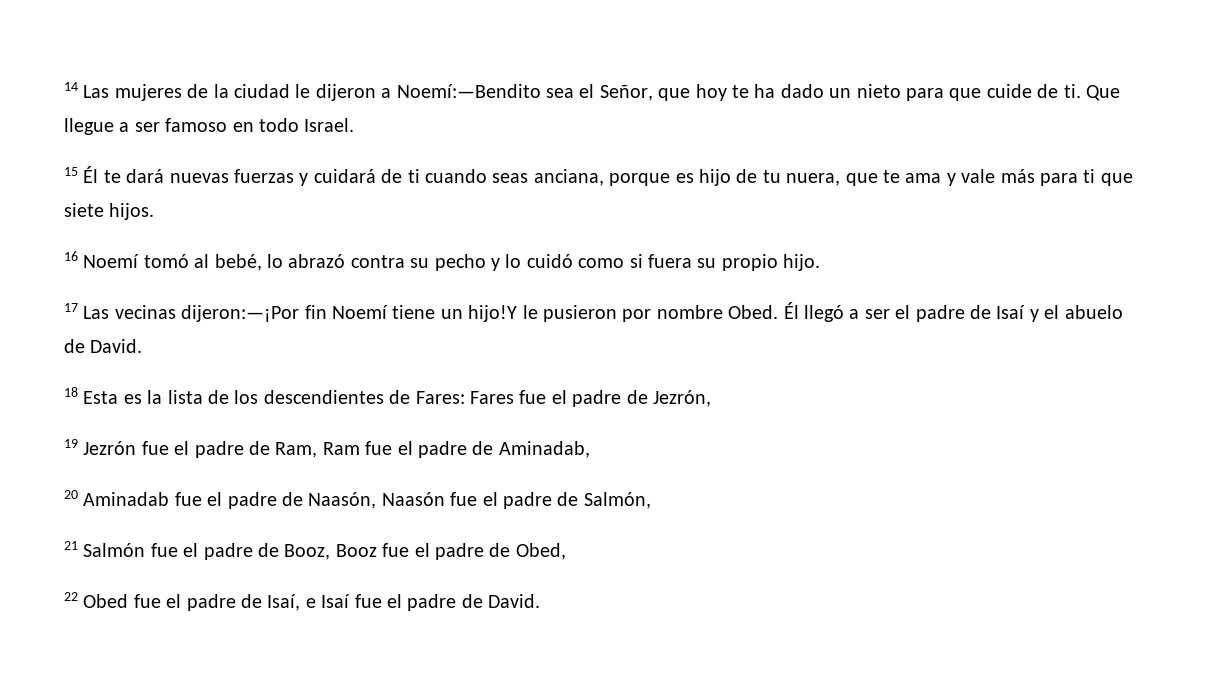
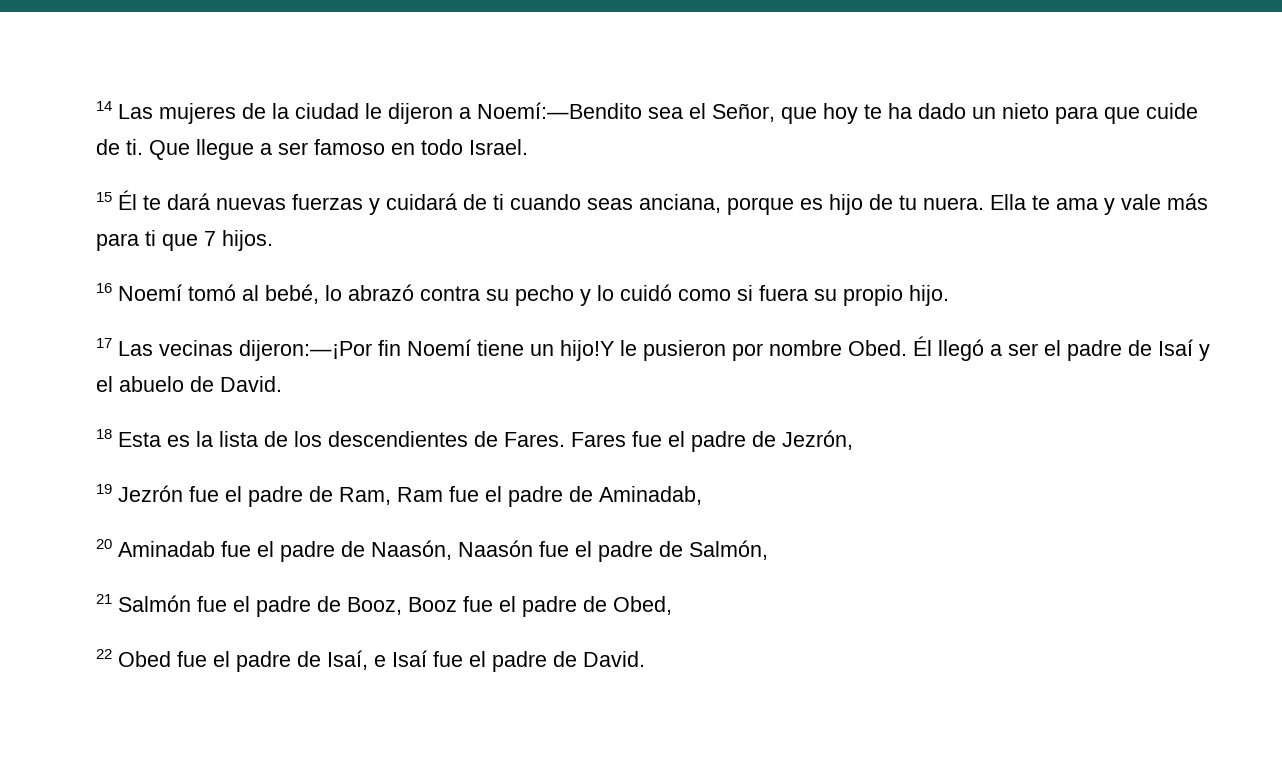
- 15 Él te dará nuevas fuerzas y cuidará de ti cuando seas anciana, porque es hijo de tu nuera, que te ama y vale más para ti que siete hijos.
+ 15 Él te dará nuevas fuerzas y cuidará de ti cuando seas anciana, porque es hijo de tu nuera. Ella te ama y vale más para ti que 7 hijos.
- 18 Esta es la lista de los descendientes de Fares: Fares fue el padre de Jezrón,
+ 18 Esta es la lista de los descendientes de Fares. Fares fue el padre de Jezrón,

